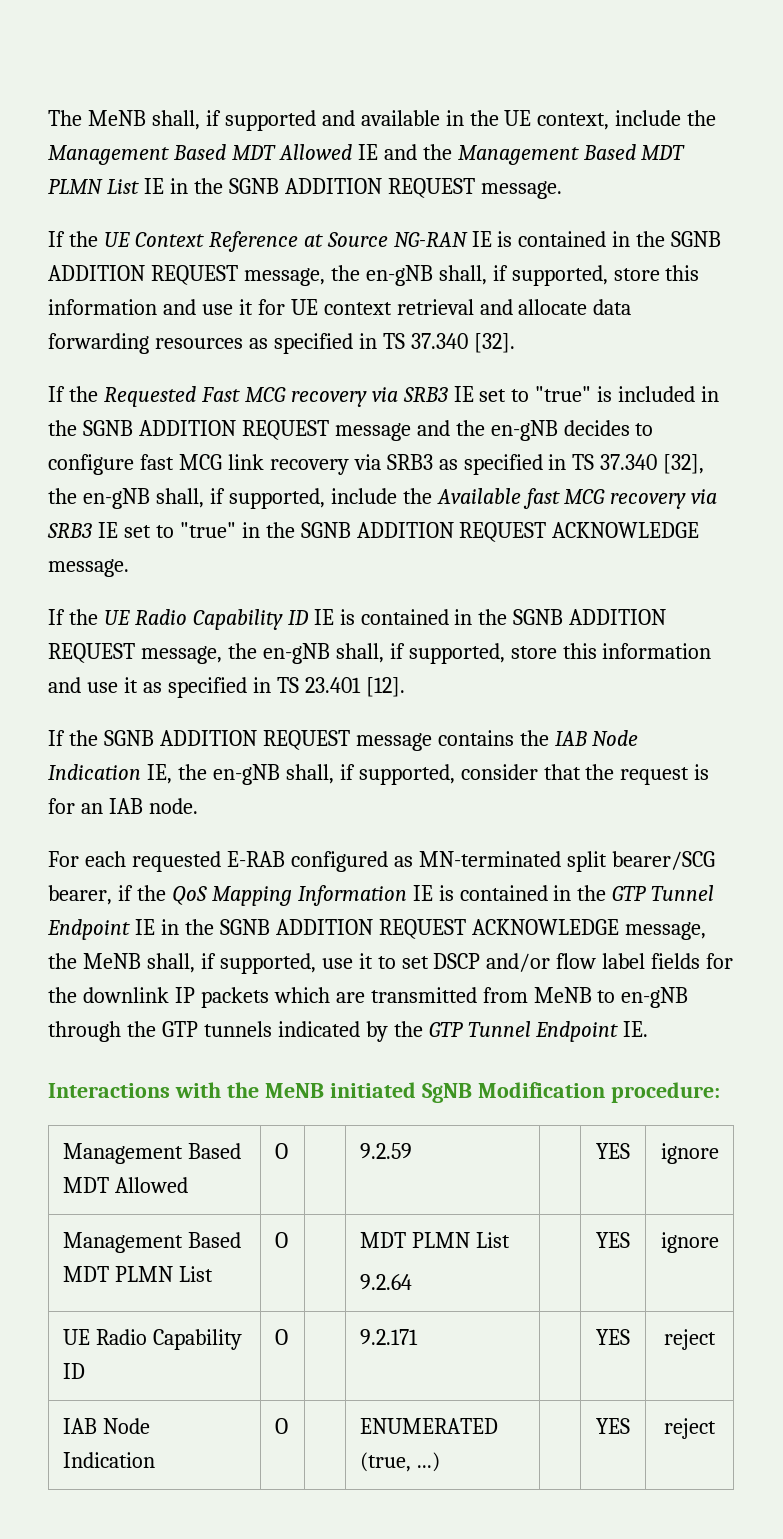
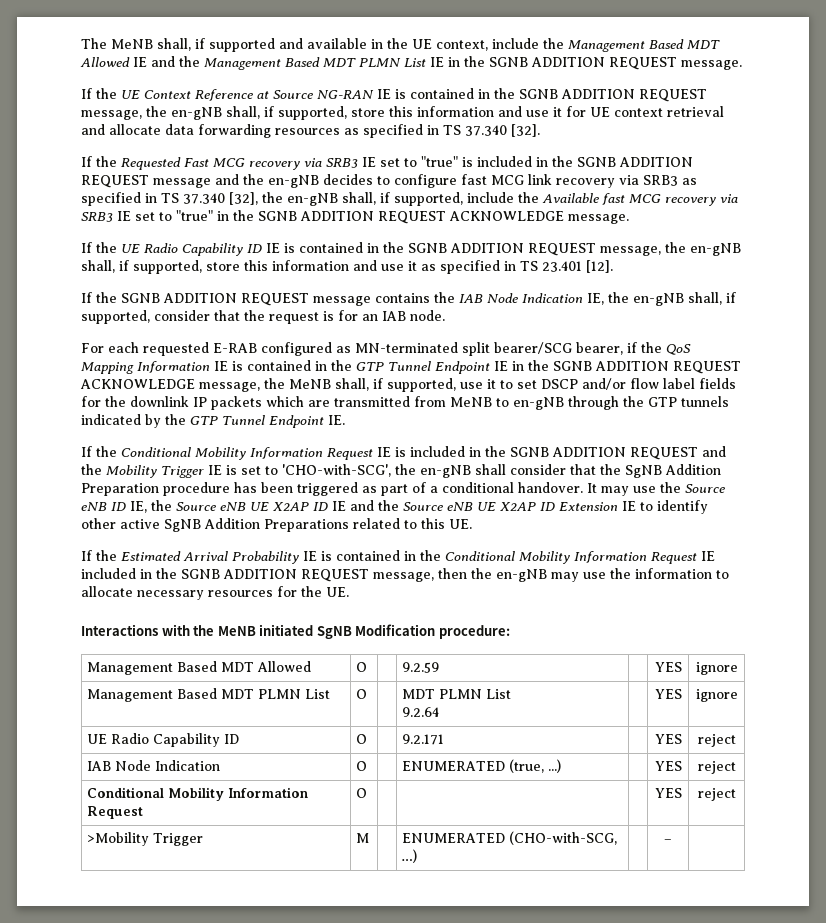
+ If the Conditional Mobility Information Request IE is included in the SGNB ADDITION REQUEST and the Mobility Trigger IE is set to 'CHO-with-SCG', the en-gNB shall consider that the SgNB Addition Preparation procedure has been triggered as part of a conditional handover. It may use the Source eNB ID IE, the Source eNB UE X2AP ID IE and the Source eNB UE X2AP ID Extension IE to identify other active SgNB Addition Preparations related to this UE.
+ If the Estimated Arrival Probability IE is contained in the Conditional Mobility Information Request IE included in the SGNB ADDITION REQUEST message, then the en-gNB may use the information to allocate necessary resources for the UE.
+ Conditional Mobility Information Request | O | | | | YES | reject
+ >Mobility Trigger | M | | ENUMERATED (CHO-with-SCG, …) | | – |

